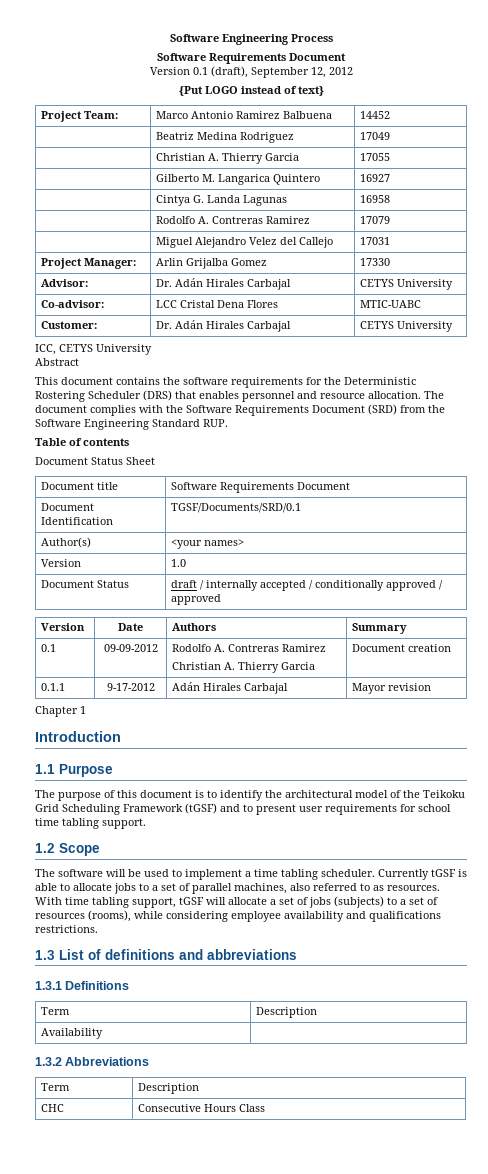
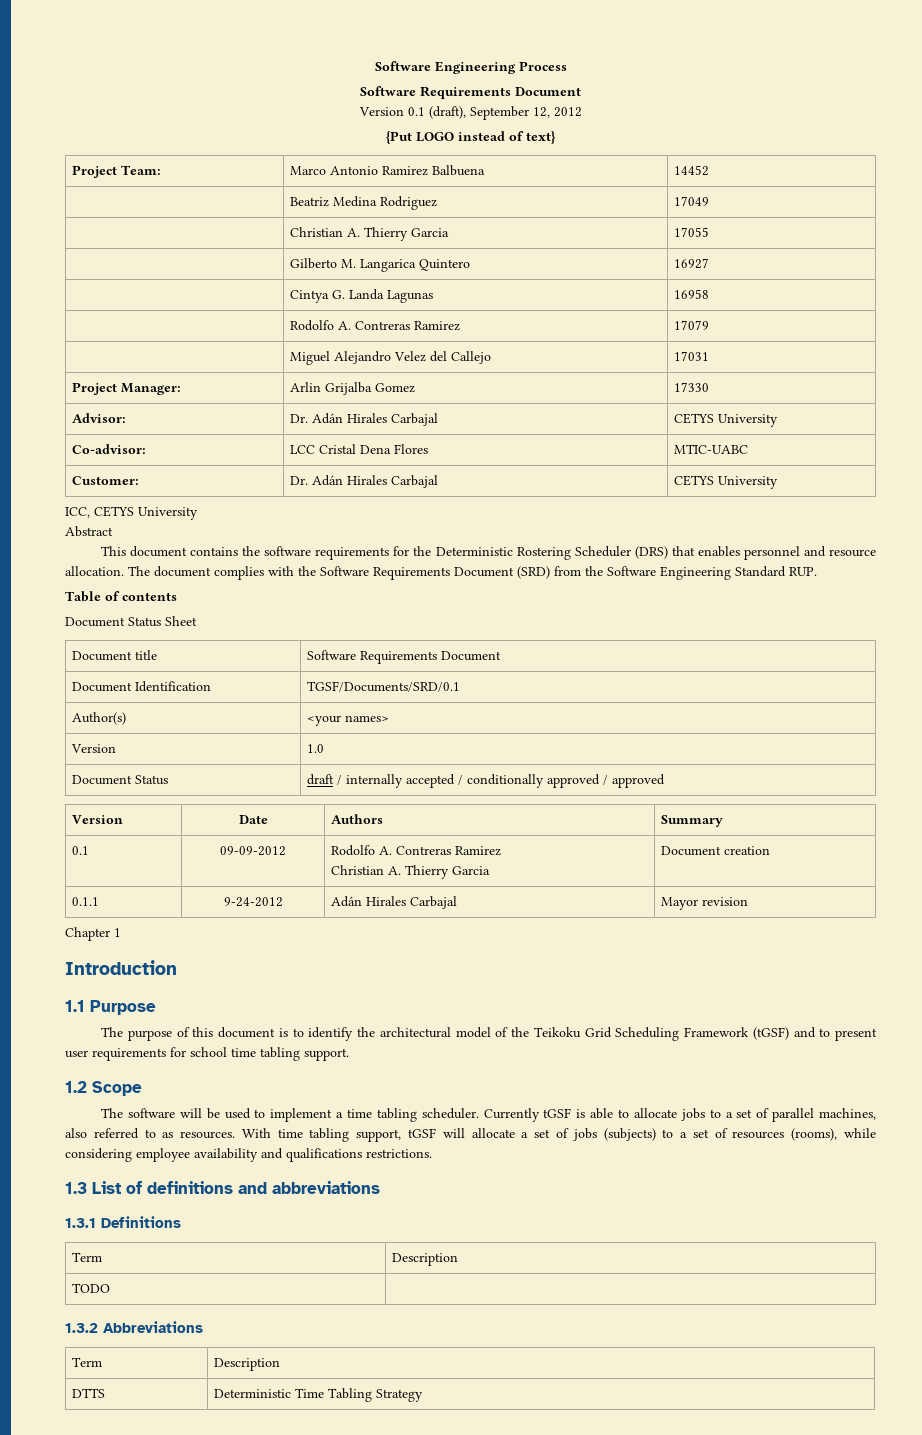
- 0.1.1 | 9-17-2012 | Adán Hirales Carbajal | Mayor revision
+ 0.1.1 | 9-24-2012 | Adán Hirales Carbajal | Mayor revision
- Availability |
+ TODO |
- CHC | Consecutive Hours Class
+ DTTS | Deterministic Time Tabling Strategy

